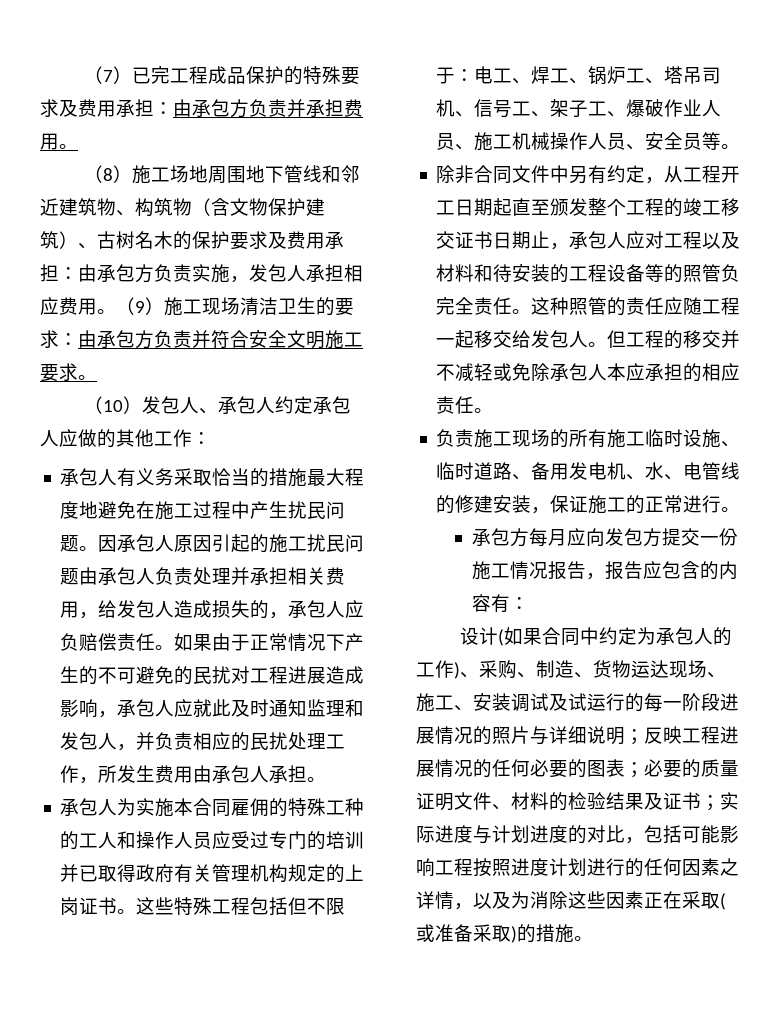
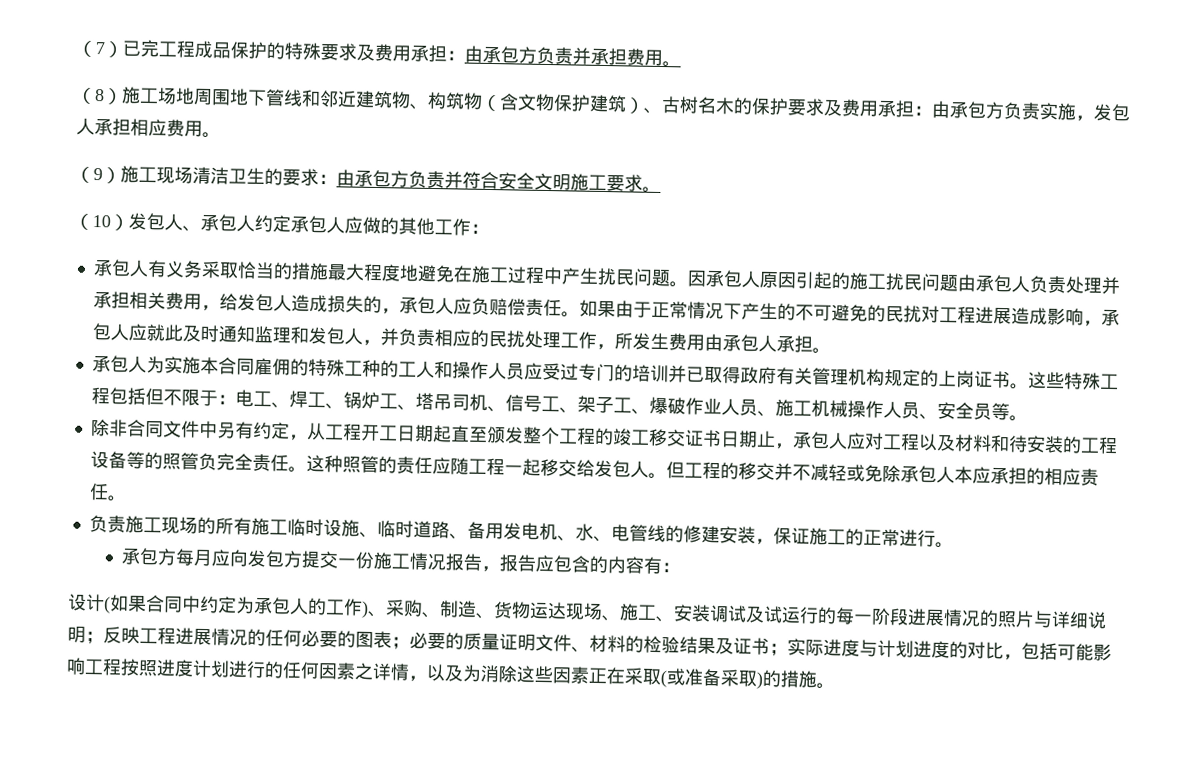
- （8）施工场地周围地下管线和邻近建筑物、构筑物（含文物保护建筑）、古树名木的保护要求及费用承担：由承包方负责实施，发包人承担相应费用。（9）施工现场清洁卫生的要求：由承包方负责并符合安全文明施工要求。
+ （8）施工场地周围地下管线和邻近建筑物、构筑物（含文物保护建筑）、古树名木的保护要求及费用承担：由承包方负责实施，发包人承担相应费用。
+ （9）施工现场清洁卫生的要求：由承包方负责并符合安全文明施工要求。

